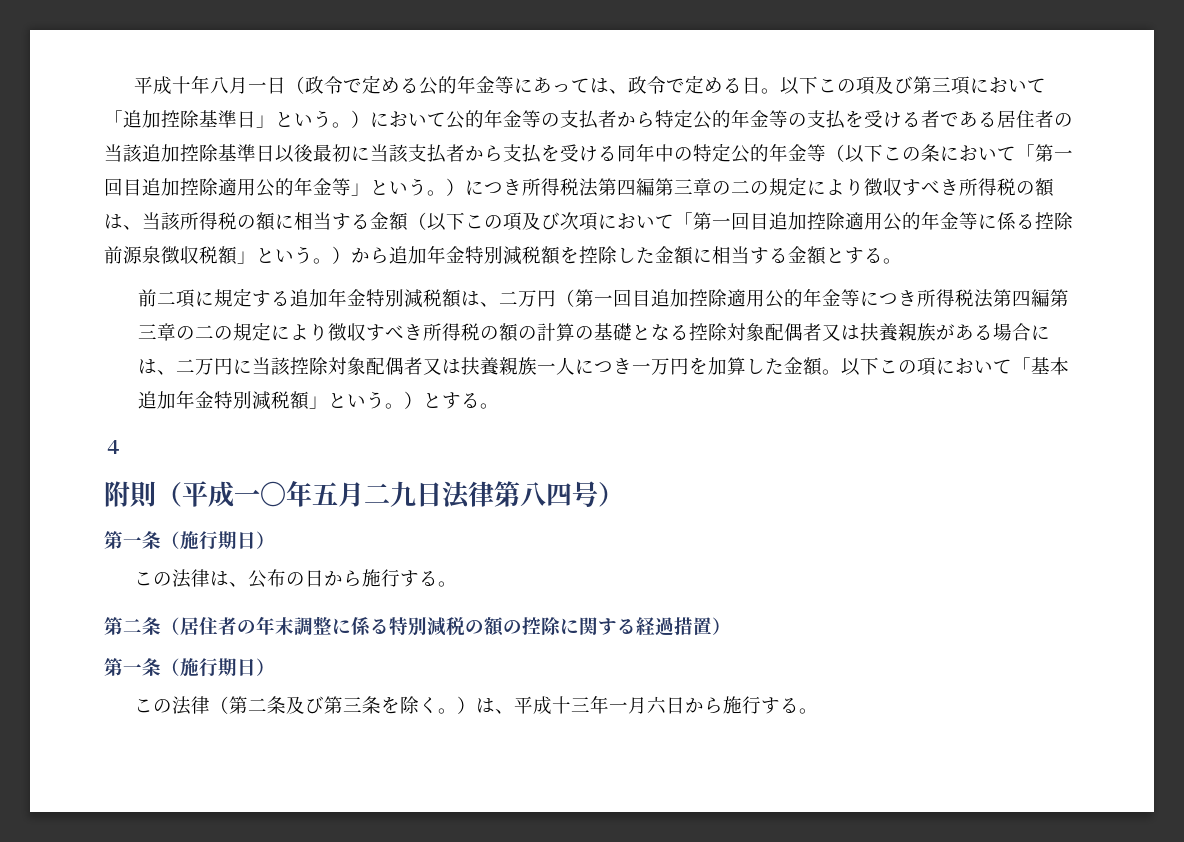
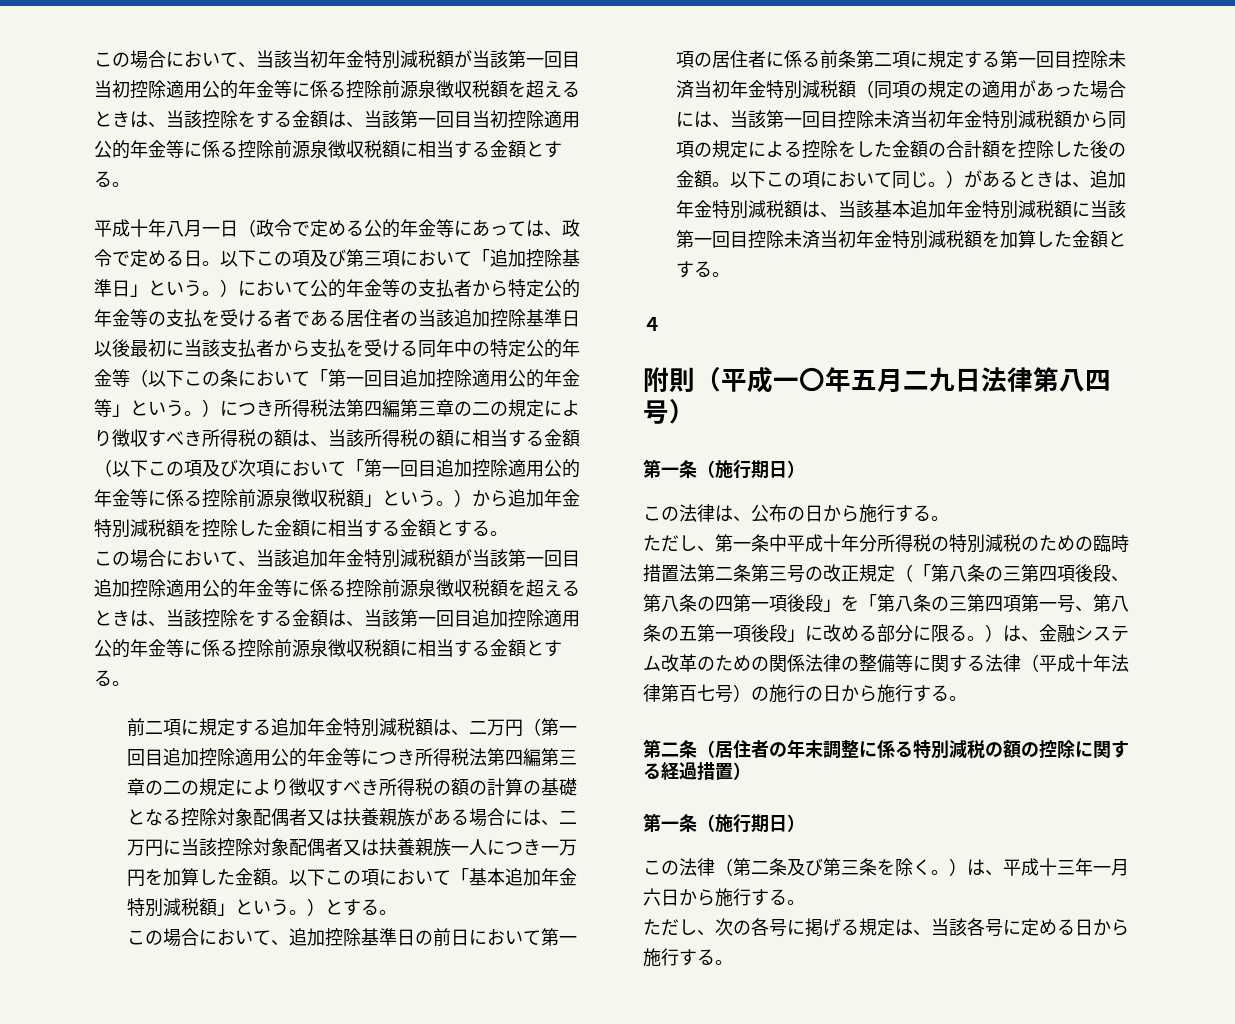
+ この場合において、当該当初年金特別減税額が当該第一回目当初控除適用公的年金等に係る控除前源泉徴収税額を超えるときは、当該控除をする金額は、当該第一回目当初控除適用公的年金等に係る控除前源泉徴収税額に相当する金額とする。
+ この場合において、当該追加年金特別減税額が当該第一回目追加控除適用公的年金等に係る控除前源泉徴収税額を超えるときは、当該控除をする金額は、当該第一回目追加控除適用公的年金等に係る控除前源泉徴収税額に相当する金額とする。
+ この場合において、追加控除基準日の前日において第一項の居住者に係る前条第二項に規定する第一回目控除未済当初年金特別減税額（同項の規定の適用があった場合には、当該第一回目控除未済当初年金特別減税額から同項の規定による控除をした金額の合計額を控除した後の金額。以下この項において同じ。）があるときは、追加年金特別減税額は、当該基本追加年金特別減税額に当該第一回目控除未済当初年金特別減税額を加算した金額とする。
+ ただし、第一条中平成十年分所得税の特別減税のための臨時措置法第二条第三号の改正規定（「第八条の三第四項後段、第八条の四第一項後段」を「第八条の三第四項第一号、第八条の五第一項後段」に改める部分に限る。）は、金融システム改革のための関係法律の整備等に関する法律（平成十年法律第百七号）の施行の日から施行する。
+ ただし、次の各号に掲げる規定は、当該各号に定める日から施行する。

